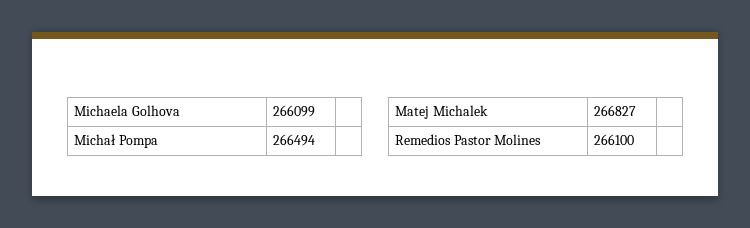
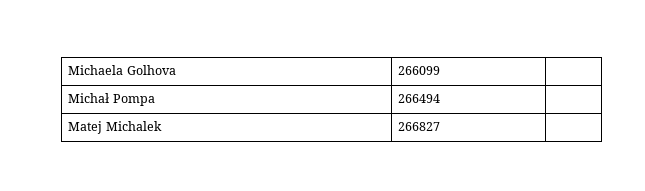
- Remedios Pastor Molines | 266100 |

